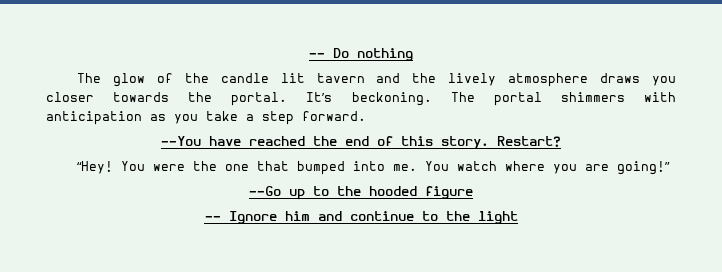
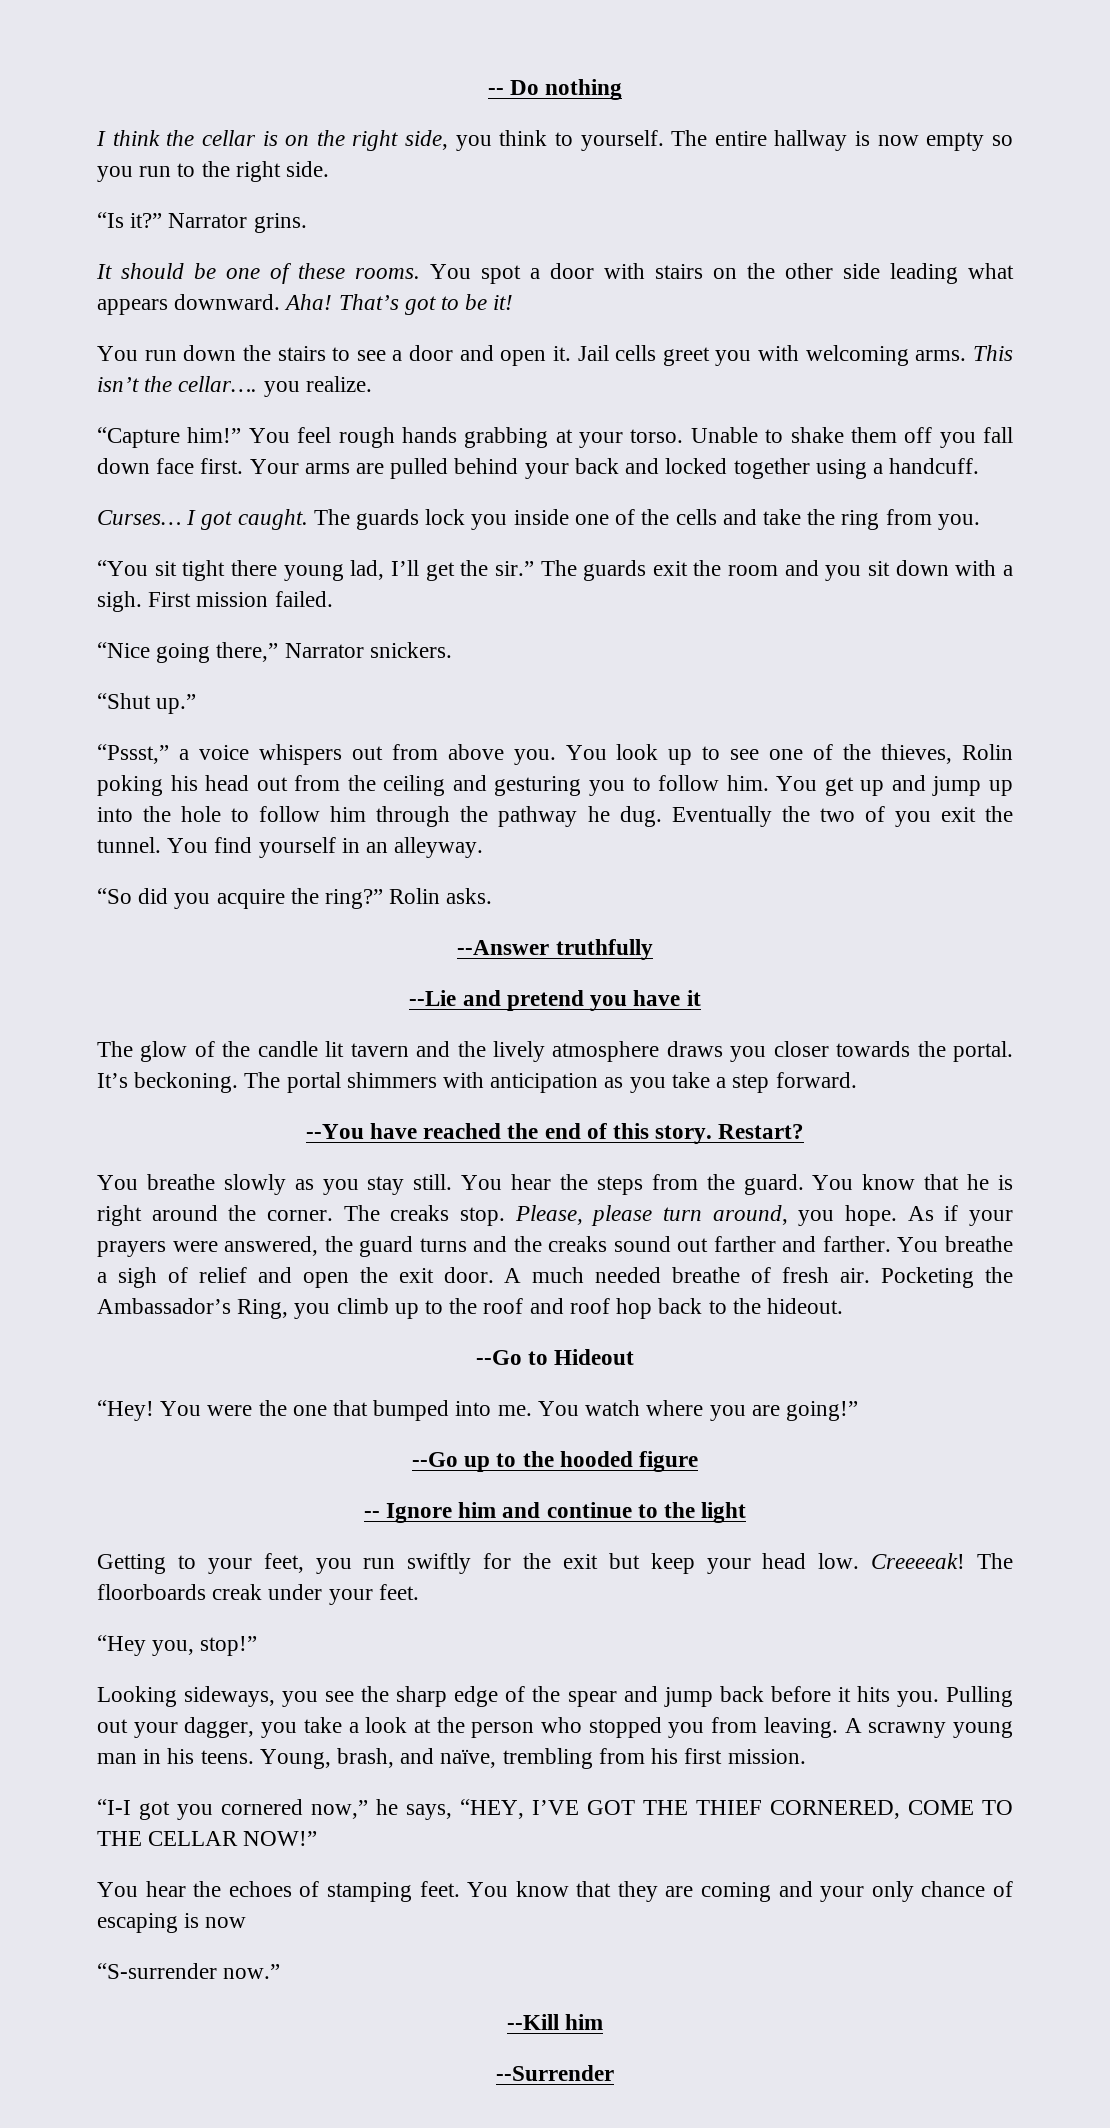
+ I think the cellar is on the right side, you think to yourself. The entire hallway is now empty so you run to the right side.
+ “Is it?” Narrator grins.
+ It should be one of these rooms. You spot a door with stairs on the other side leading what appears downward. Aha! That’s got to be it!
+ You run down the stairs to see a door and open it. Jail cells greet you with welcoming arms. This isn’t the cellar…. you realize.
+ “Capture him!” You feel rough hands grabbing at your torso. Unable to shake them off you fall down face first. Your arms are pulled behind your back and locked together using a handcuff.
+ Curses… I got caught. The guards lock you inside one of the cells and take the ring from you.
+ “You sit tight there young lad, I’ll get the sir.” The guards exit the room and you sit down with a sigh. First mission failed.
+ “Nice going there,” Narrator snickers.
+ “Shut up.”
+ “Pssst,” a voice whispers out from above you. You look up to see one of the thieves, Rolin poking his head out from the ceiling and gesturing you to follow him. You get up and jump up into the hole to follow him through the pathway he dug. Eventually the two of you exit the tunnel. You find yourself in an alleyway.
+ “So did you acquire the ring?” Rolin asks.
+ --Answer truthfully
+ --Lie and pretend you have it
+ You breathe slowly as you stay still. You hear the steps from the guard. You know that he is right around the corner. The creaks stop. Please, please turn around, you hope. As if your prayers were answered, the guard turns and the creaks sound out farther and farther. You breathe a sigh of relief and open the exit door. A much needed breathe of fresh air. Pocketing the Ambassador’s Ring, you climb up to the roof and roof hop back to the hideout.
+ --Go to Hideout
+ Getting to your feet, you run swiftly for the exit but keep your head low. Creeeeak! The floorboards creak under your feet.
+ “Hey you, stop!”
+ Looking sideways, you see the sharp edge of the spear and jump back before it hits you. Pulling out your dagger, you take a look at the person who stopped you from leaving. A scrawny young man in his teens. Young, brash, and naïve, trembling from his first mission.
+ “I-I got you cornered now,” he says, “HEY, I’VE GOT THE THIEF CORNERED, COME TO THE CELLAR NOW!”
+ You hear the echoes of stamping feet. You know that they are coming and your only chance of escaping is now
+ “S-surrender now.”
+ --Kill him
+ --Surrender

